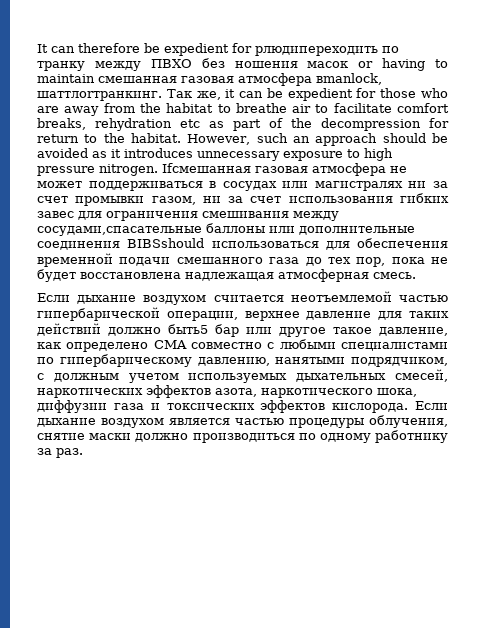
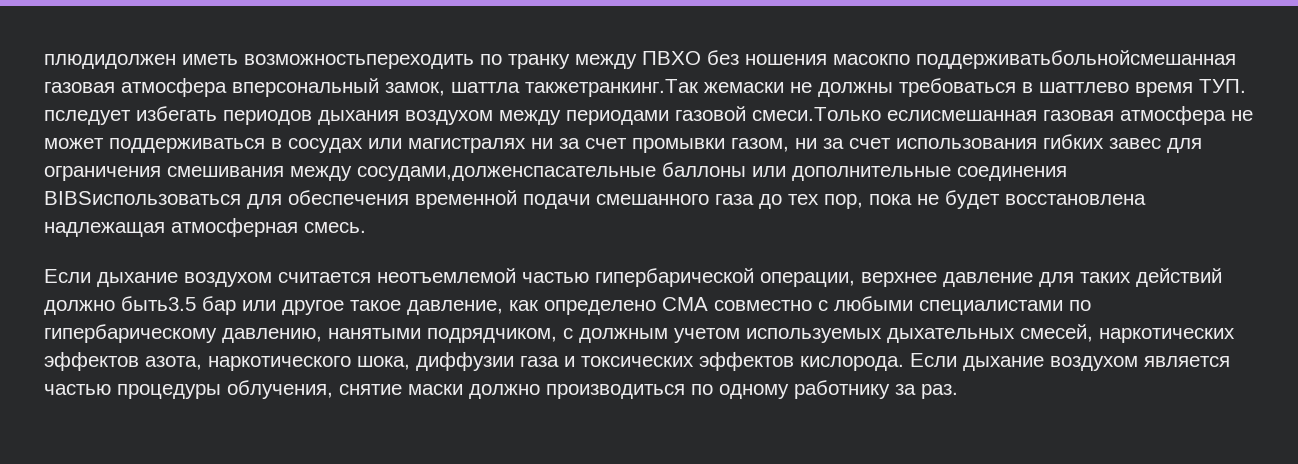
- It can therefore be expedient for pлюдипереходить по транку между ПВХО без ношения масок or having to maintain смешанная газовая атмосфера вmanlock, шаттлorтранкинг. Так же, it can be expedient for those who are away from the habitat to breathe air to facilitate comfort breaks, rehydration etc as part of the decompression for return to the habitat. However, such an approach should be avoided as it introduces unnecessary exposure to high pressure nitrogen. Ifсмешанная газовая атмосфера не может поддерживаться в сосудах или магистралях ни за счет промывки газом, ни за счет использования гибких завес для ограничения смешивания между сосудами,спасательные баллоны или дополнительные соединения BIBSshould использоваться для обеспечения временной подачи смешанного газа до тех пор, пока не будет восстановлена надлежащая атмосферная смесь.
+ плюдидолжен иметь возможностьпереходить по транку между ПВХО без ношения масокпо поддерживатьбольнойсмешанная газовая атмосфера вперсональный замок, шаттла такжетранкинг.Так жемаски не должны требоваться в шаттлево время ТУП. пследует избегать периодов дыхания воздухом между периодами газовой смеси.Только еслисмешанная газовая атмосфера не может поддерживаться в сосудах или магистралях ни за счет промывки газом, ни за счет использования гибких завес для ограничения смешивания между сосудами,долженспасательные баллоны или дополнительные соединения BIBSиспользоваться для обеспечения временной подачи смешанного газа до тех пор, пока не будет восстановлена надлежащая атмосферная смесь.
- Если дыхание воздухом считается неотъемлемой частью гипербарической операции, верхнее давление для таких действий должно быть5 бар или другое такое давление, как определено CMA совместно с любыми специалистами по гипербарическому давлению, нанятыми подрядчиком, с должным учетом используемых дыхательных смесей, наркотических эффектов азота, наркотического шока, диффузии газа и токсических эффектов кислорода.
+ Если дыхание воздухом считается неотъемлемой частью гипербарической операции, верхнее давление для таких действий должно быть3.5 бар или другое такое давление, как определено CMA совместно с любыми специалистами по гипербарическому давлению, нанятыми подрядчиком, с должным учетом используемых дыхательных смесей, наркотических эффектов азота, наркотического шока, диффузии газа и токсических эффектов кислорода.

